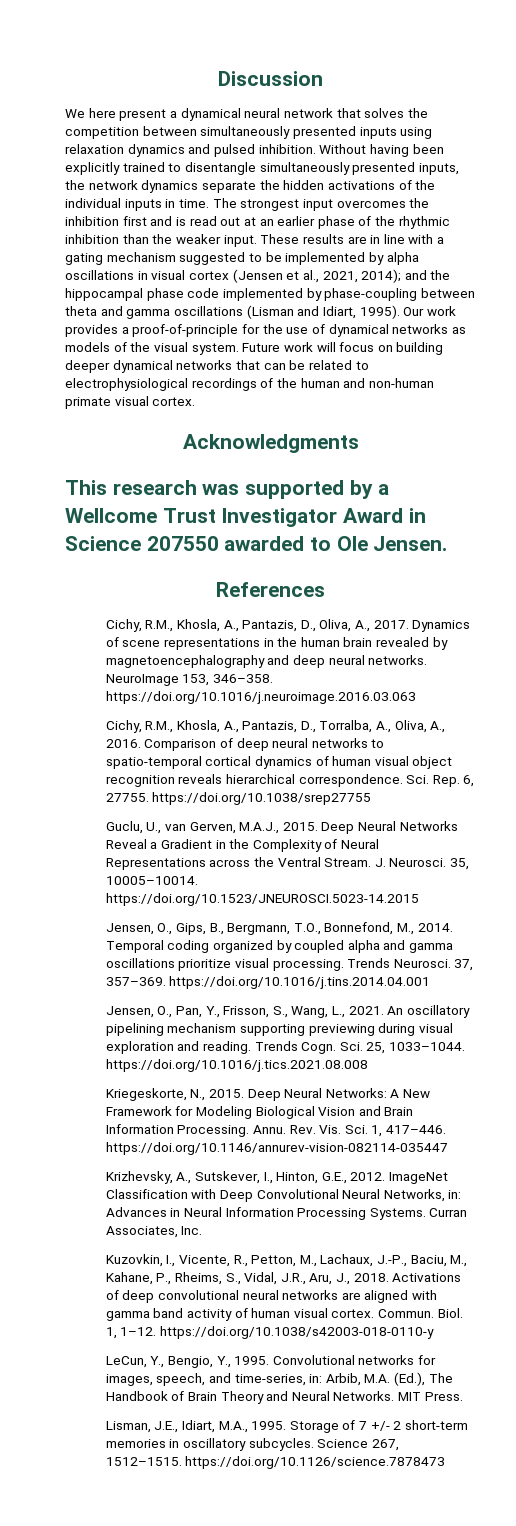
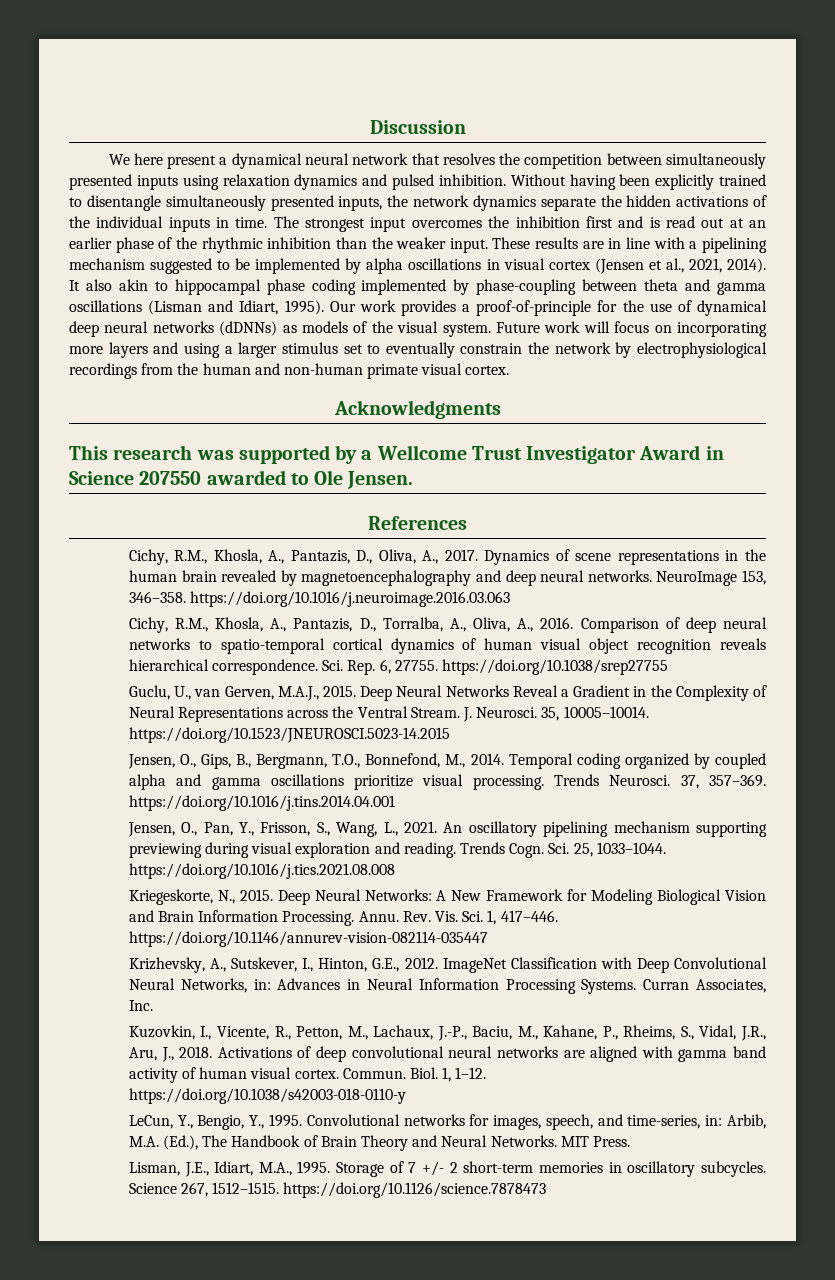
- We here present a dynamical neural network that solves the competition between simultaneously presented inputs using relaxation dynamics and pulsed inhibition.
+ We here present a dynamical neural network that resolves the competition between simultaneously presented inputs using relaxation dynamics and pulsed inhibition.
- These results are in line with a gating mechanism suggested to be implemented by alpha oscillations in visual cortex (Jensen et al., 2021, 2014); and the hippocampal phase code implemented by phase-coupling between theta and gamma oscillations (Lisman and Idiart, 1995).
+ These results are in line with a pipelining mechanism suggested to be implemented by alpha oscillations in visual cortex (Jensen et al., 2021, 2014). It also akin to hippocampal phase coding implemented by phase-coupling between theta and gamma oscillations (Lisman and Idiart, 1995).
- Our work provides a proof-of-principle for the use of dynamical networks as models of the visual system.
+ Our work provides a proof-of-principle for the use of dynamical deep neural networks (dDNNs) as models of the visual system.
- Future work will focus on building deeper dynamical networks that can be related to electrophysiological recordings of the human and non-human primate visual cortex.
+ Future work will focus on incorporating more layers and using a larger stimulus set to eventually constrain the network by electrophysiological recordings from the human and non-human primate visual cortex.

